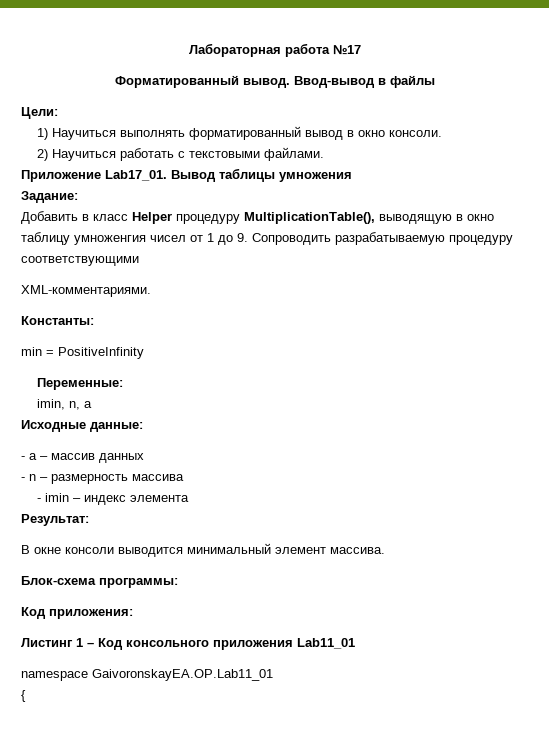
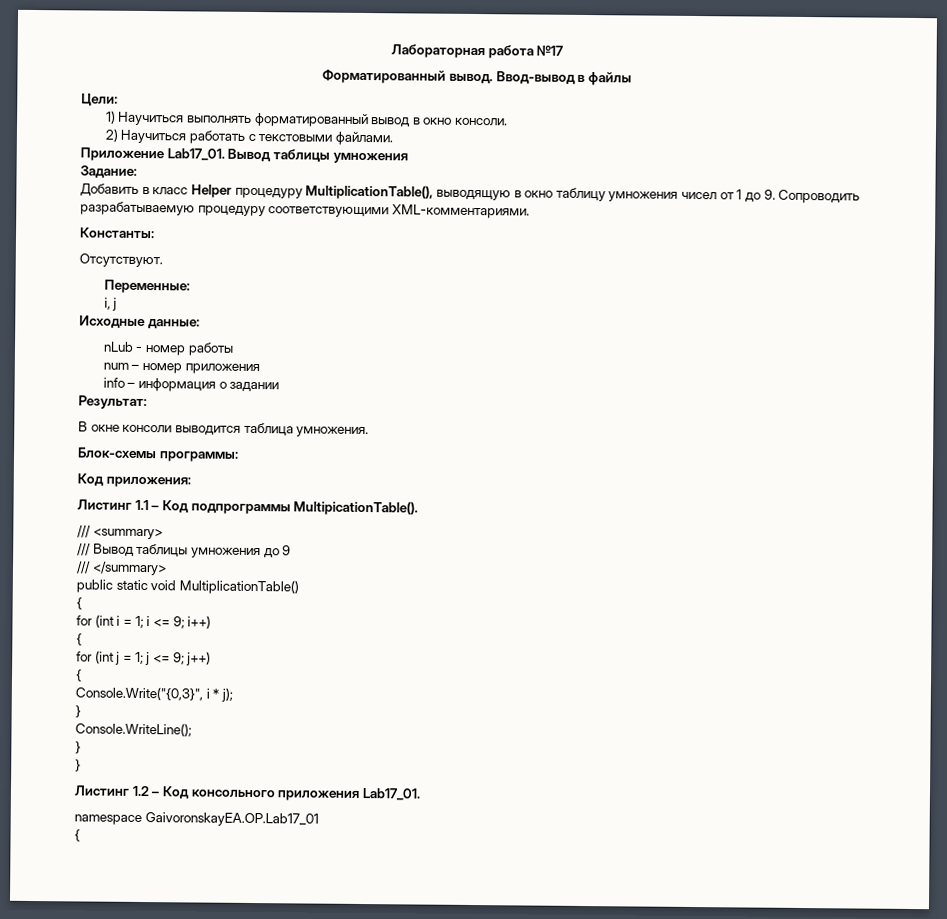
- Добавить в класс Helper процедуру MultiplicationTable(), выводящую в окно таблицу умноженгия чисел от 1 до 9. Сопроводить разрабатываемую процедуру соответствующими
- XML-комментариями.
+ Добавить в класс Helper процедуру MultiplicationTable(), выводящую в окно таблицу умножения чисел от 1 до 9. Сопроводить разрабатываемую процедуру соответствующими XML-комментариями.
- min = PositiveInfinity
+ Отсутствуют.
  Переменные:
- imin, n, a
+ i, j
  Исходные данные:
- - a – массив данных
- - n – размерность массива
- - imin – индекс элемента
+ nLub - номер работы
+ num – номер приложения
+ info – информация о задании
- В окне консоли выводится минимальный элемент массива.
- Блок-схема программы:
+ В окне консоли выводится таблица умножения.
+ Блок-схемы программы:
- Листинг 1 – Код консольного приложения Lab11_01
+ Листинг 1.1 – Код подпрограммы MultipicationTable().
+ /// <summary>
+ /// Вывод таблицы умножения до 9
+ /// </summary>
+ public static void MultiplicationTable()
+ {
+ for (int i = 1; i <= 9; i++)
+ {
+ for (int j = 1; j <= 9; j++)
+ {
+ Console.Write("{0,3}", i * j);
+ }
+ Console.WriteLine();
+ }
+ }
+ Листинг 1.2 – Код консольного приложения Lab17_01.
- namespace GaivoronskayEA.OP.Lab11_01
+ namespace GaivoronskayEA.OP.Lab17_01

